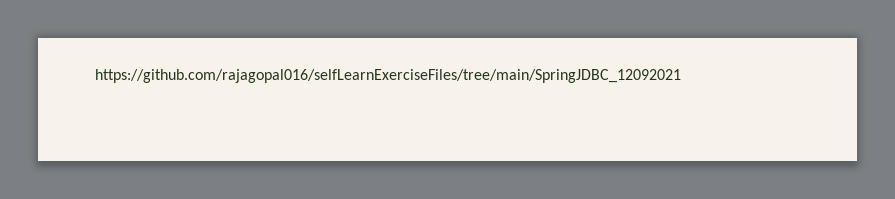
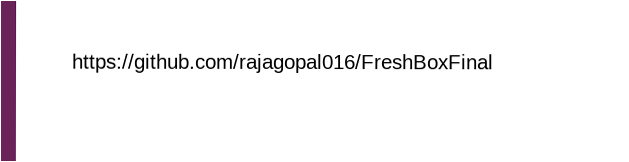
- https://github.com/rajagopal016/selfLearnExerciseFiles/tree/main/SpringJDBC_12092021
+ https://github.com/rajagopal016/FreshBoxFinal

